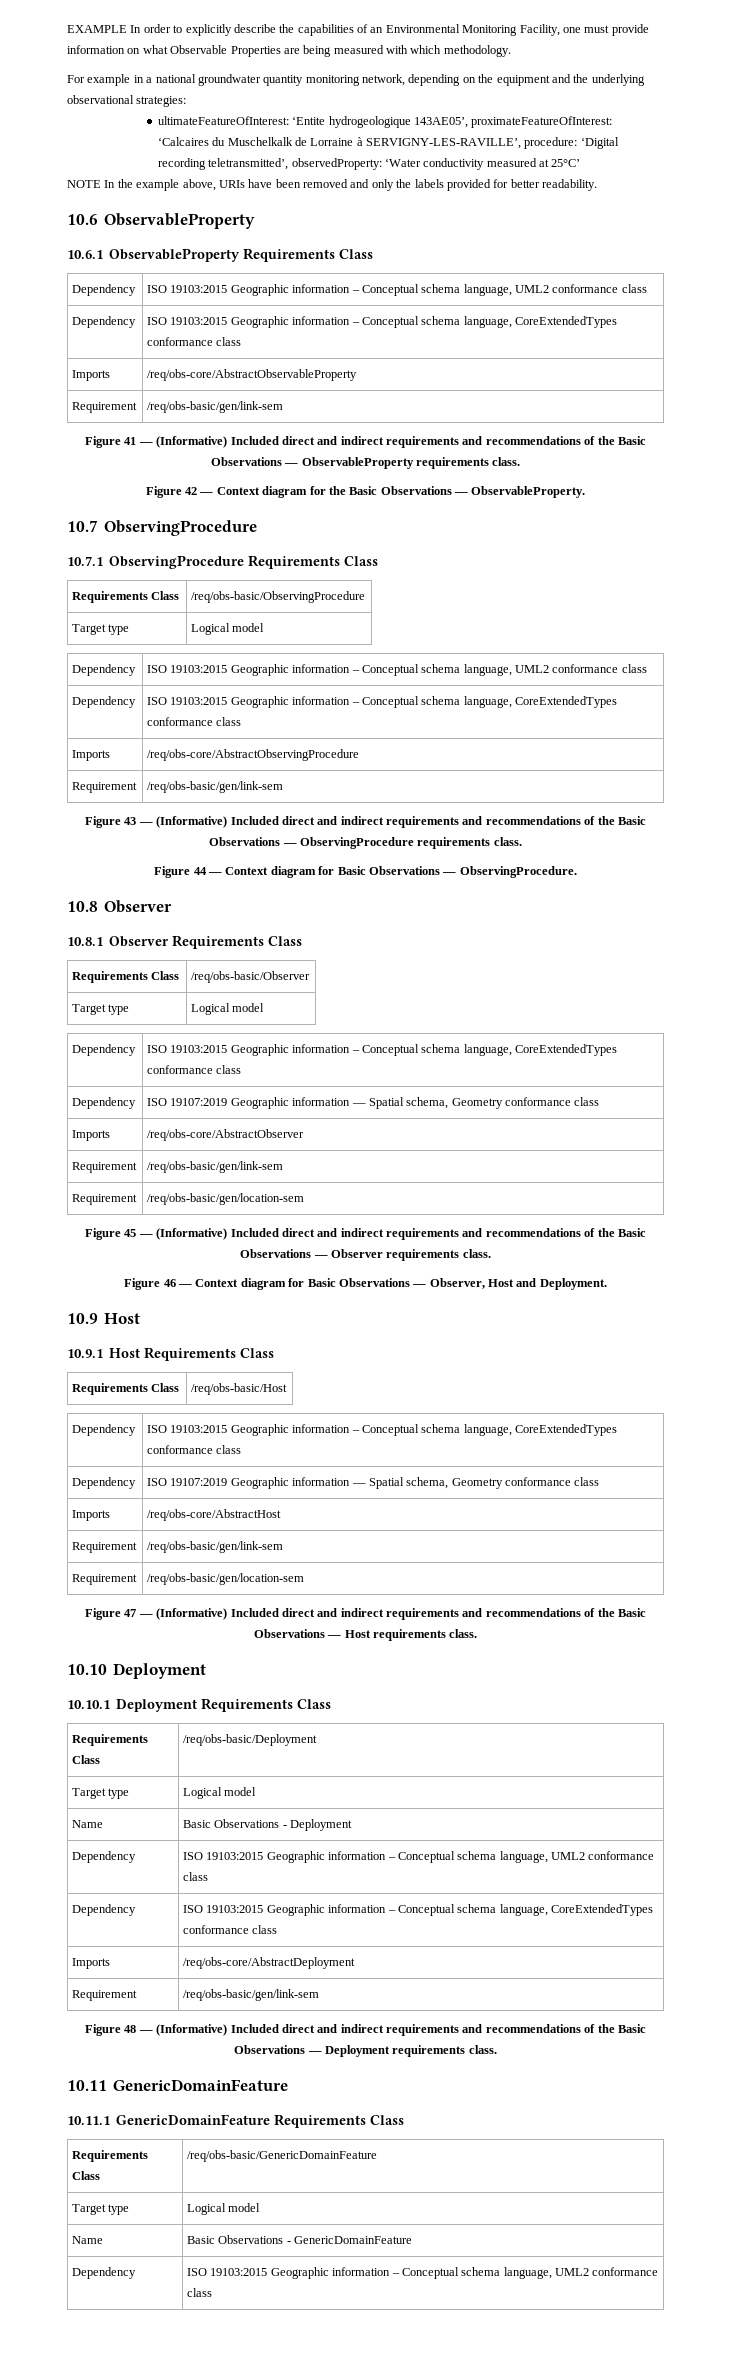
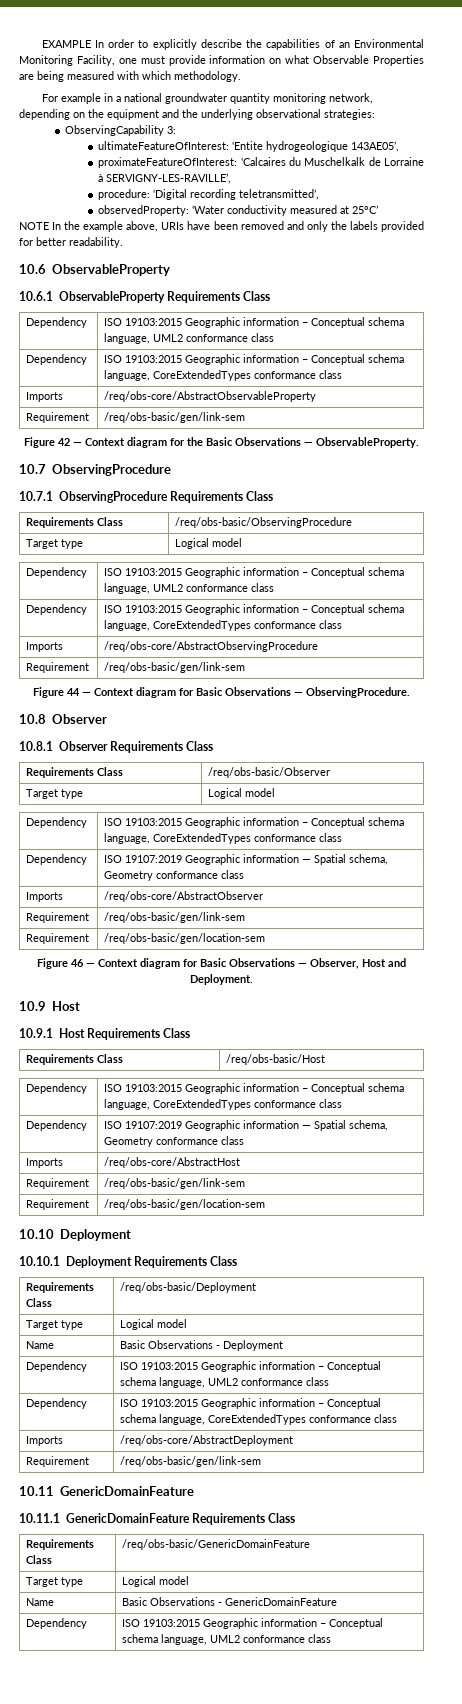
+ ObservingCapability 3:
- ultimateFeatureOfInterest: ‘Entite hydrogeologique 143AE05’, proximateFeatureOfInterest: ‘Calcaires du Muschelkalk de Lorraine à SERVIGNY-LES-RAVILLE’, procedure: ‘Digital recording teletransmitted’, observedProperty: ‘Water conductivity measured at 25°C’
+ ultimateFeatureOfInterest: ‘Entite hydrogeologique 143AE05’,
+ proximateFeatureOfInterest: ‘Calcaires du Muschelkalk de Lorraine à SERVIGNY-LES-RAVILLE’,
+ procedure: ‘Digital recording teletransmitted’,
+ observedProperty: ‘Water conductivity measured at 25°C’
- Figure 41 — (Informative) Included direct and indirect requirements and recommendations of the Basic Observations — ObservableProperty requirements class.
- Figure 43 — (Informative) Included direct and indirect requirements and recommendations of the Basic Observations — ObservingProcedure requirements class.
- Figure 45 — (Informative) Included direct and indirect requirements and recommendations of the Basic Observations — Observer requirements class.
- Figure 47 — (Informative) Included direct and indirect requirements and recommendations of the Basic Observations — Host requirements class.
- Figure 48 — (Informative) Included direct and indirect requirements and recommendations of the Basic Observations — Deployment requirements class.

